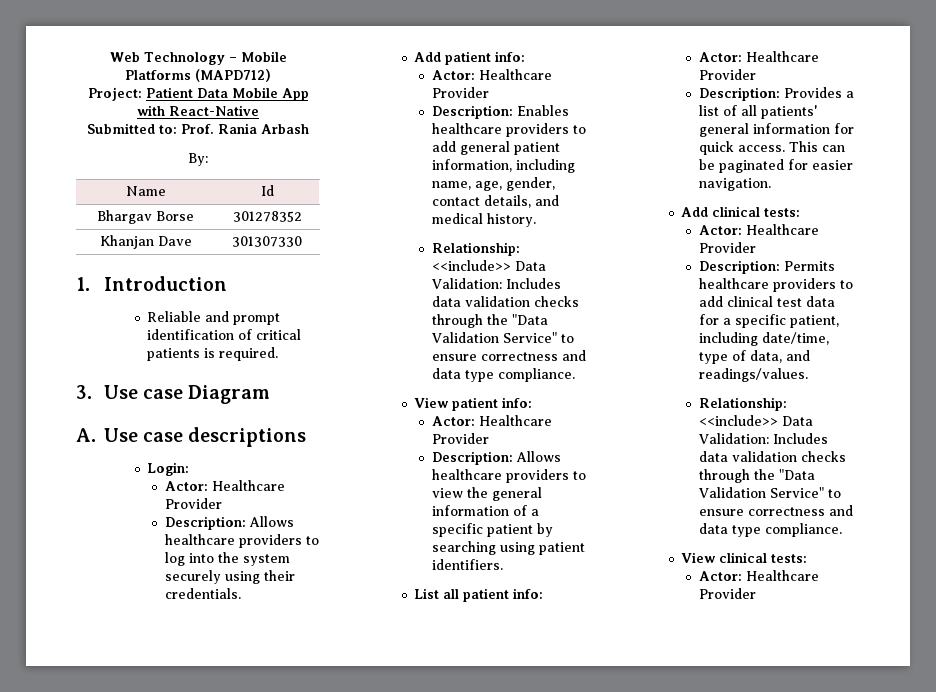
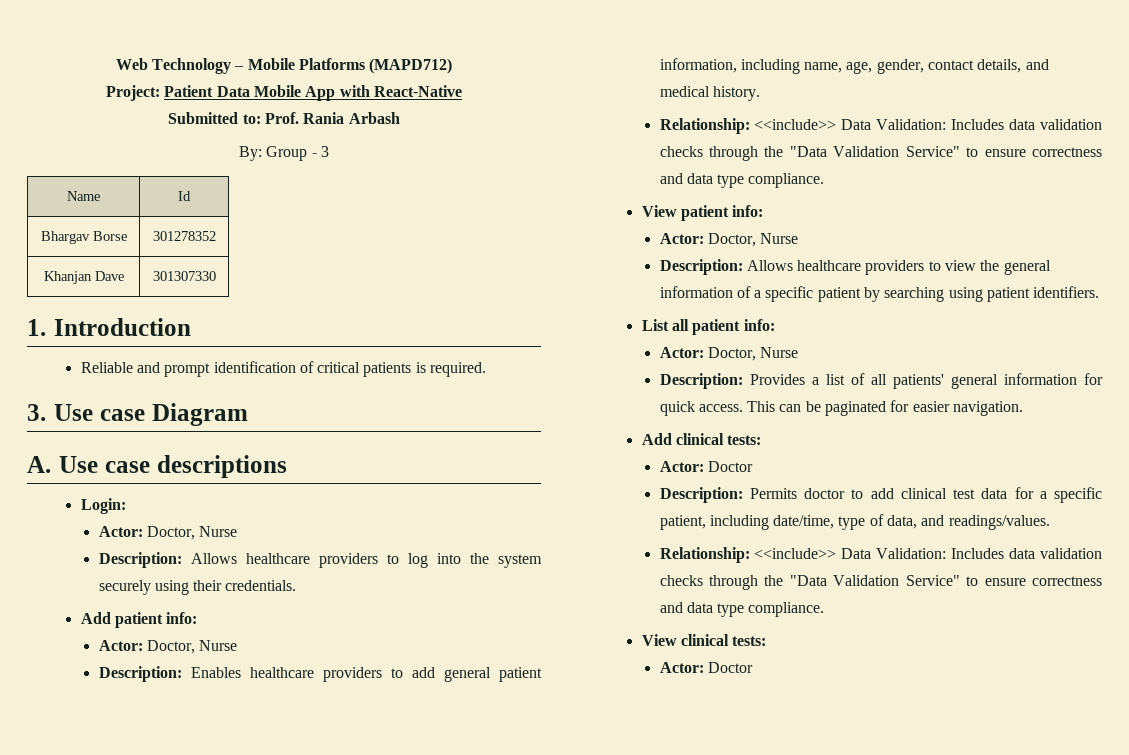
- By:
+ By: Group - 3
  Login:
- Actor: Healthcare Provider
+ Actor: Doctor, Nurse
  Add patient info:
- Actor: Healthcare Provider
+ Actor: Doctor, Nurse
  View patient info:
- Actor: Healthcare Provider
+ Actor: Doctor, Nurse
  List all patient info:
- Actor: Healthcare Provider
+ Actor: Doctor, Nurse
  Add clinical tests:
- Actor: Healthcare Provider
+ Actor: Doctor
- Description: Permits healthcare providers to add clinical test data for a specific patient, including date/time, type of data, and readings/values.
+ Description: Permits doctor to add clinical test data for a specific patient, including date/time, type of data, and readings/values.
  View clinical tests:
- Actor: Healthcare Provider
+ Actor: Doctor

